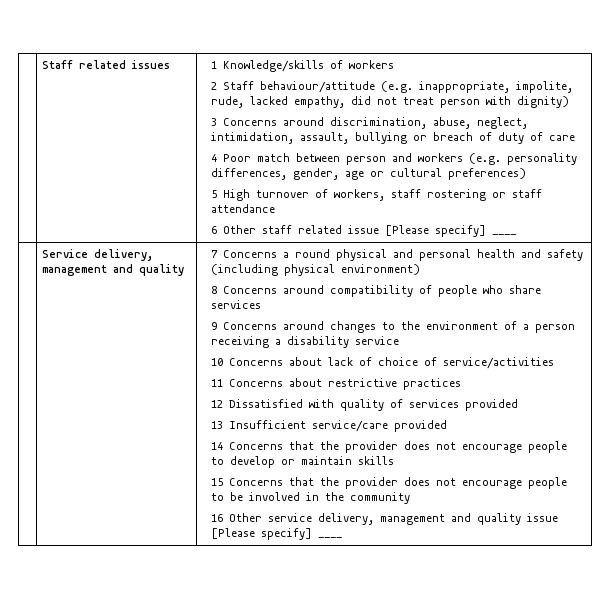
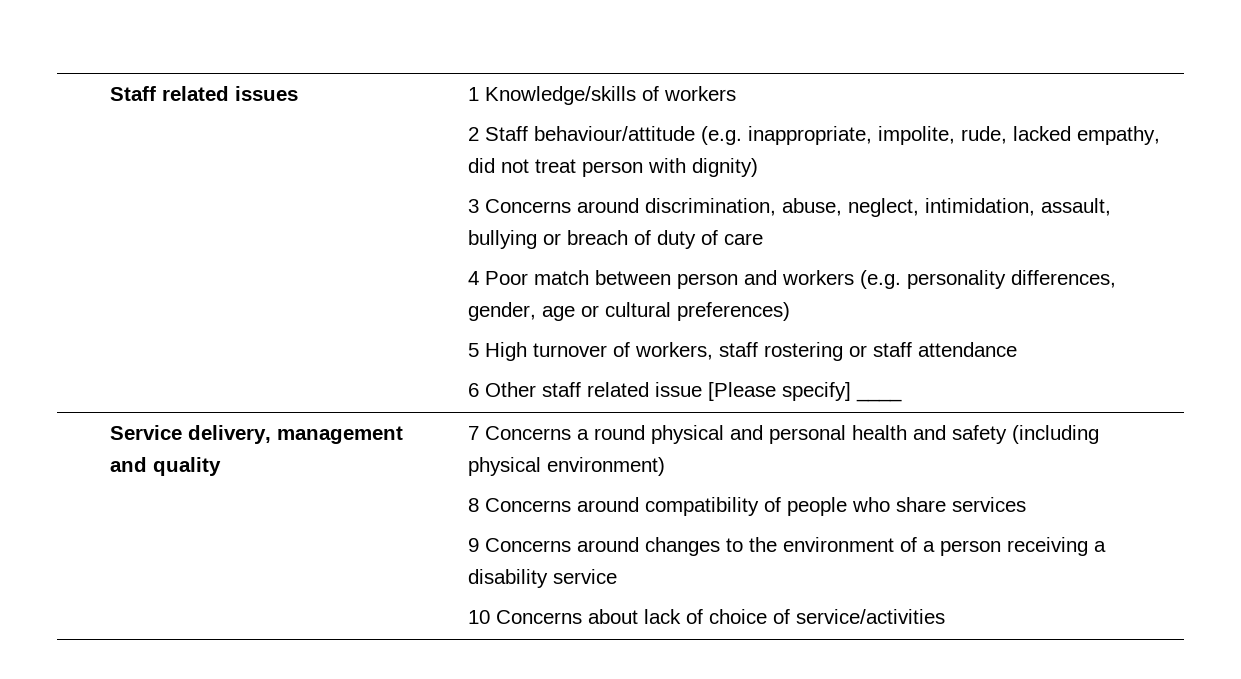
- 11 Concerns about restrictive practices
- 12 Dissatisfied with quality of services provided
- 13 Insufficient service/care provided
- 14 Concerns that the provider does not encourage people to develop or maintain skills
- 15 Concerns that the provider does not encourage people to be involved in the community
- 16 Other service delivery, management and quality issue [Please specify] ____

